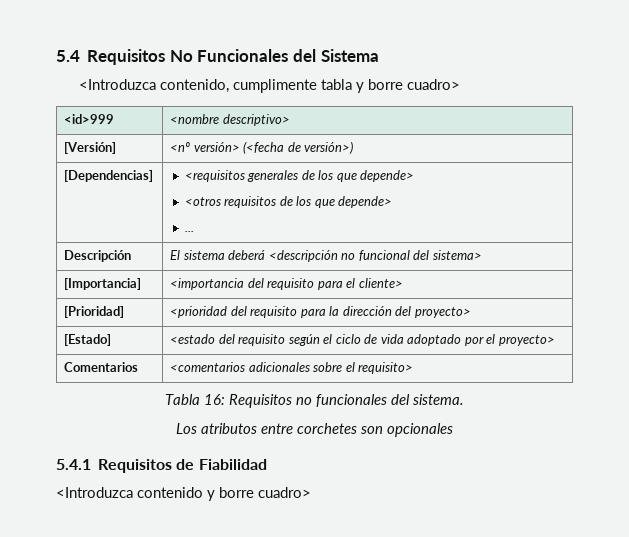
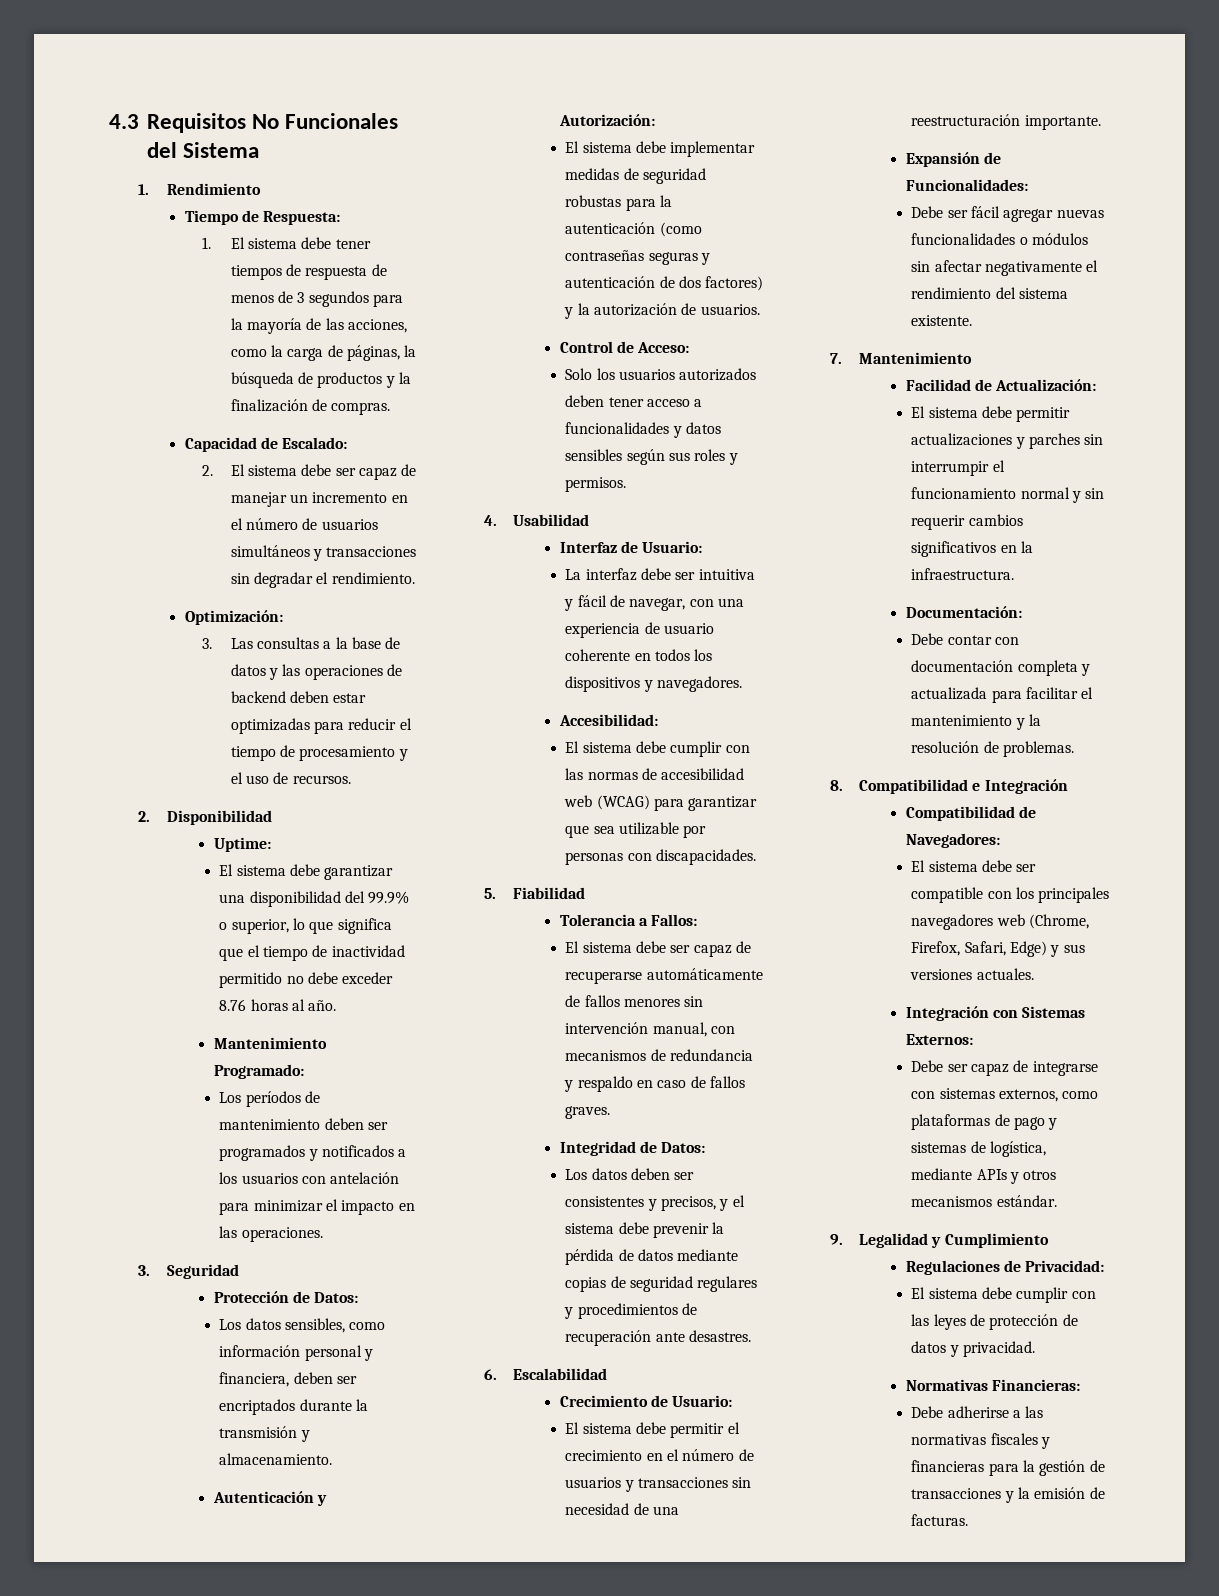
- 5.4 Requisitos No Funcionales del Sistema
+ 4.3 Requisitos No Funcionales del Sistema
- <Introduzca contenido, cumplimente tabla y borre cuadro>
- <id>999 | <nombre descriptivo>
- [Versión] | <nº versión> (<fecha de versión>)
- [Dependencias] | <requisitos generales de los que depende>
- <otros requisitos de los que depende>
- ...
- Descripción | El sistema deberá <descripción no funcional del sistema>
- [Importancia] | <importancia del requisito para el cliente>
- [Prioridad] | <prioridad del requisito para la dirección del proyecto>
- [Estado] | <estado del requisito según el ciclo de vida adoptado por el proyecto>
- Comentarios | <comentarios adicionales sobre el requisito>
- Tabla 16: Requisitos no funcionales del sistema.
- Los atributos entre corchetes son opcionales
- 5.4.1 Requisitos de Fiabilidad
- <Introduzca contenido y borre cuadro>
+ 1. Rendimiento
+ Tiempo de Respuesta:
+ 1. El sistema debe tener tiempos de respuesta de menos de 3 segundos para la mayoría de las acciones, como la carga de páginas, la búsqueda de productos y la finalización de compras.
+ Capacidad de Escalado:
+ 2. El sistema debe ser capaz de manejar un incremento en el número de usuarios simultáneos y transacciones sin degradar el rendimiento.
+ Optimización:
+ 3. Las consultas a la base de datos y las operaciones de backend deben estar optimizadas para reducir el tiempo de procesamiento y el uso de recursos.
+ 2. Disponibilidad
+ Uptime:
+ El sistema debe garantizar una disponibilidad del 99.9% o superior, lo que significa que el tiempo de inactividad permitido no debe exceder 8.76 horas al año.
+ Mantenimiento Programado:
+ Los períodos de mantenimiento deben ser programados y notificados a los usuarios con antelación para minimizar el impacto en las operaciones.
+ 3. Seguridad
+ Protección de Datos:
+ Los datos sensibles, como información personal y financiera, deben ser encriptados durante la transmisión y almacenamiento.
+ Autenticación y Autorización:
+ El sistema debe implementar medidas de seguridad robustas para la autenticación (como contraseñas seguras y autenticación de dos factores) y la autorización de usuarios.
+ Control de Acceso:
+ Solo los usuarios autorizados deben tener acceso a funcionalidades y datos sensibles según sus roles y permisos.
+ 4. Usabilidad
+ Interfaz de Usuario:
+ La interfaz debe ser intuitiva y fácil de navegar, con una experiencia de usuario coherente en todos los dispositivos y navegadores.
+ Accesibilidad:
+ El sistema debe cumplir con las normas de accesibilidad web (WCAG) para garantizar que sea utilizable por personas con discapacidades.
+ 5. Fiabilidad
+ Tolerancia a Fallos:
+ El sistema debe ser capaz de recuperarse automáticamente de fallos menores sin intervención manual, con mecanismos de redundancia y respaldo en caso de fallos graves.
+ Integridad de Datos:
+ Los datos deben ser consistentes y precisos, y el sistema debe prevenir la pérdida de datos mediante copias de seguridad regulares y procedimientos de recuperación ante desastres.
+ 6. Escalabilidad
+ Crecimiento de Usuario:
+ El sistema debe permitir el crecimiento en el número de usuarios y transacciones sin necesidad de una reestructuración importante.
+ Expansión de Funcionalidades:
+ Debe ser fácil agregar nuevas funcionalidades o módulos sin afectar negativamente el rendimiento del sistema existente.
+ 7. Mantenimiento
+ Facilidad de Actualización:
+ El sistema debe permitir actualizaciones y parches sin interrumpir el funcionamiento normal y sin requerir cambios significativos en la infraestructura.
+ Documentación:
+ Debe contar con documentación completa y actualizada para facilitar el mantenimiento y la resolución de problemas.
+ 8. Compatibilidad e Integración
+ Compatibilidad de Navegadores:
+ El sistema debe ser compatible con los principales navegadores web (Chrome, Firefox, Safari, Edge) y sus versiones actuales.
+ Integración con Sistemas Externos:
+ Debe ser capaz de integrarse con sistemas externos, como plataformas de pago y sistemas de logística, mediante APIs y otros mecanismos estándar.
+ 9. Legalidad y Cumplimiento
+ Regulaciones de Privacidad:
+ El sistema debe cumplir con las leyes de protección de datos y privacidad.
+ Normativas Financieras:
+ Debe adherirse a las normativas fiscales y financieras para la gestión de transacciones y la emisión de facturas.

